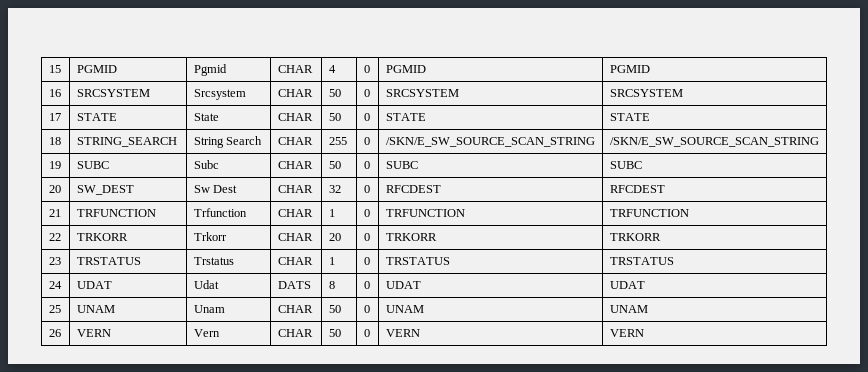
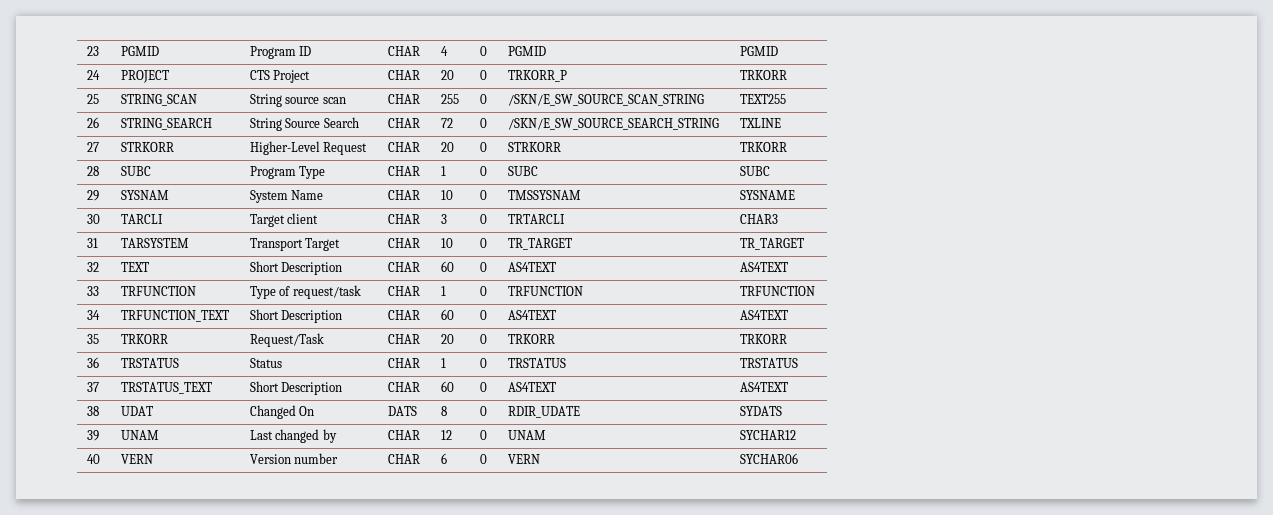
- 15 | PGMID | Pgmid | CHAR | 4 | 0 | PGMID | PGMID
+ 23 | PGMID | Program ID | CHAR | 4 | 0 | PGMID | PGMID
- 16 | SRCSYSTEM | Srcsystem | CHAR | 50 | 0 | SRCSYSTEM | SRCSYSTEM
- 17 | STATE | State | CHAR | 50 | 0 | STATE | STATE
- 18 | STRING_SEARCH | String Search | CHAR | 255 | 0 | /SKN/E_SW_SOURCE_SCAN_STRING | /SKN/E_SW_SOURCE_SCAN_STRING
- 19 | SUBC | Subc | CHAR | 50 | 0 | SUBC | SUBC
+ 24 | PROJECT | CTS Project | CHAR | 20 | 0 | TRKORR_P | TRKORR
+ 25 | STRING_SCAN | String source scan | CHAR | 255 | 0 | /SKN/E_SW_SOURCE_SCAN_STRING | TEXT255
+ 26 | STRING_SEARCH | String Source Search | CHAR | 72 | 0 | /SKN/E_SW_SOURCE_SEARCH_STRING | TXLINE
+ 27 | STRKORR | Higher-Level Request | CHAR | 20 | 0 | STRKORR | TRKORR
+ 28 | SUBC | Program Type | CHAR | 1 | 0 | SUBC | SUBC
- 20 | SW_DEST | Sw Dest | CHAR | 32 | 0 | RFCDEST | RFCDEST
- 21 | TRFUNCTION | Trfunction | CHAR | 1 | 0 | TRFUNCTION | TRFUNCTION
+ 29 | SYSNAM | System Name | CHAR | 10 | 0 | TMSSYSNAM | SYSNAME
+ 30 | TARCLI | Target client | CHAR | 3 | 0 | TRTARCLI | CHAR3
+ 31 | TARSYSTEM | Transport Target | CHAR | 10 | 0 | TR_TARGET | TR_TARGET
+ 32 | TEXT | Short Description | CHAR | 60 | 0 | AS4TEXT | AS4TEXT
+ 33 | TRFUNCTION | Type of request/task | CHAR | 1 | 0 | TRFUNCTION | TRFUNCTION
- 22 | TRKORR | Trkorr | CHAR | 20 | 0 | TRKORR | TRKORR
+ 34 | TRFUNCTION_TEXT | Short Description | CHAR | 60 | 0 | AS4TEXT | AS4TEXT
+ 35 | TRKORR | Request/Task | CHAR | 20 | 0 | TRKORR | TRKORR
- 23 | TRSTATUS | Trstatus | CHAR | 1 | 0 | TRSTATUS | TRSTATUS
+ 36 | TRSTATUS | Status | CHAR | 1 | 0 | TRSTATUS | TRSTATUS
- 24 | UDAT | Udat | DATS | 8 | 0 | UDAT | UDAT
- 25 | UNAM | Unam | CHAR | 50 | 0 | UNAM | UNAM
- 26 | VERN | Vern | CHAR | 50 | 0 | VERN | VERN
+ 37 | TRSTATUS_TEXT | Short Description | CHAR | 60 | 0 | AS4TEXT | AS4TEXT
+ 38 | UDAT | Changed On | DATS | 8 | 0 | RDIR_UDATE | SYDATS
+ 39 | UNAM | Last changed by | CHAR | 12 | 0 | UNAM | SYCHAR12
+ 40 | VERN | Version number | CHAR | 6 | 0 | VERN | SYCHAR06

